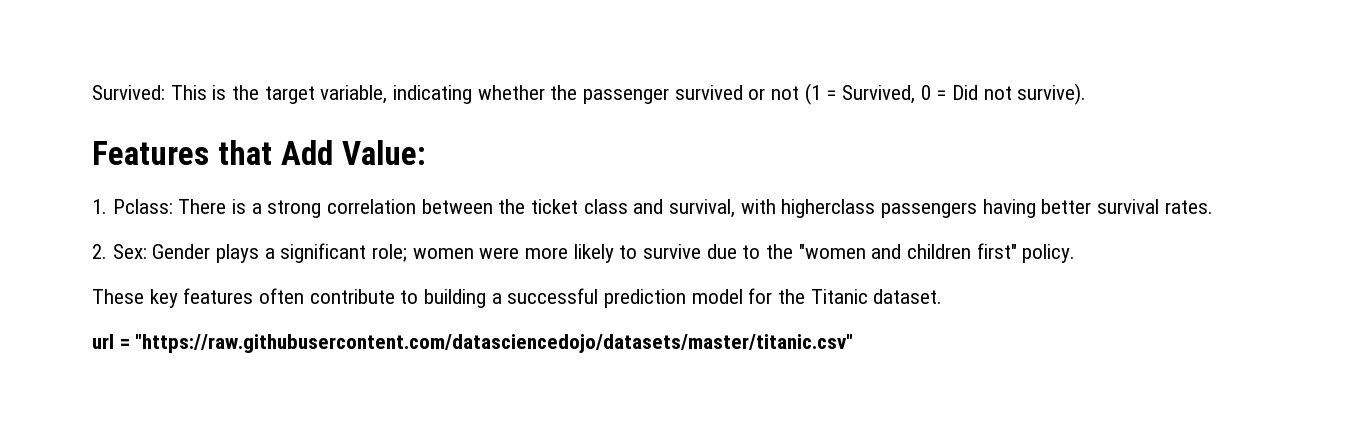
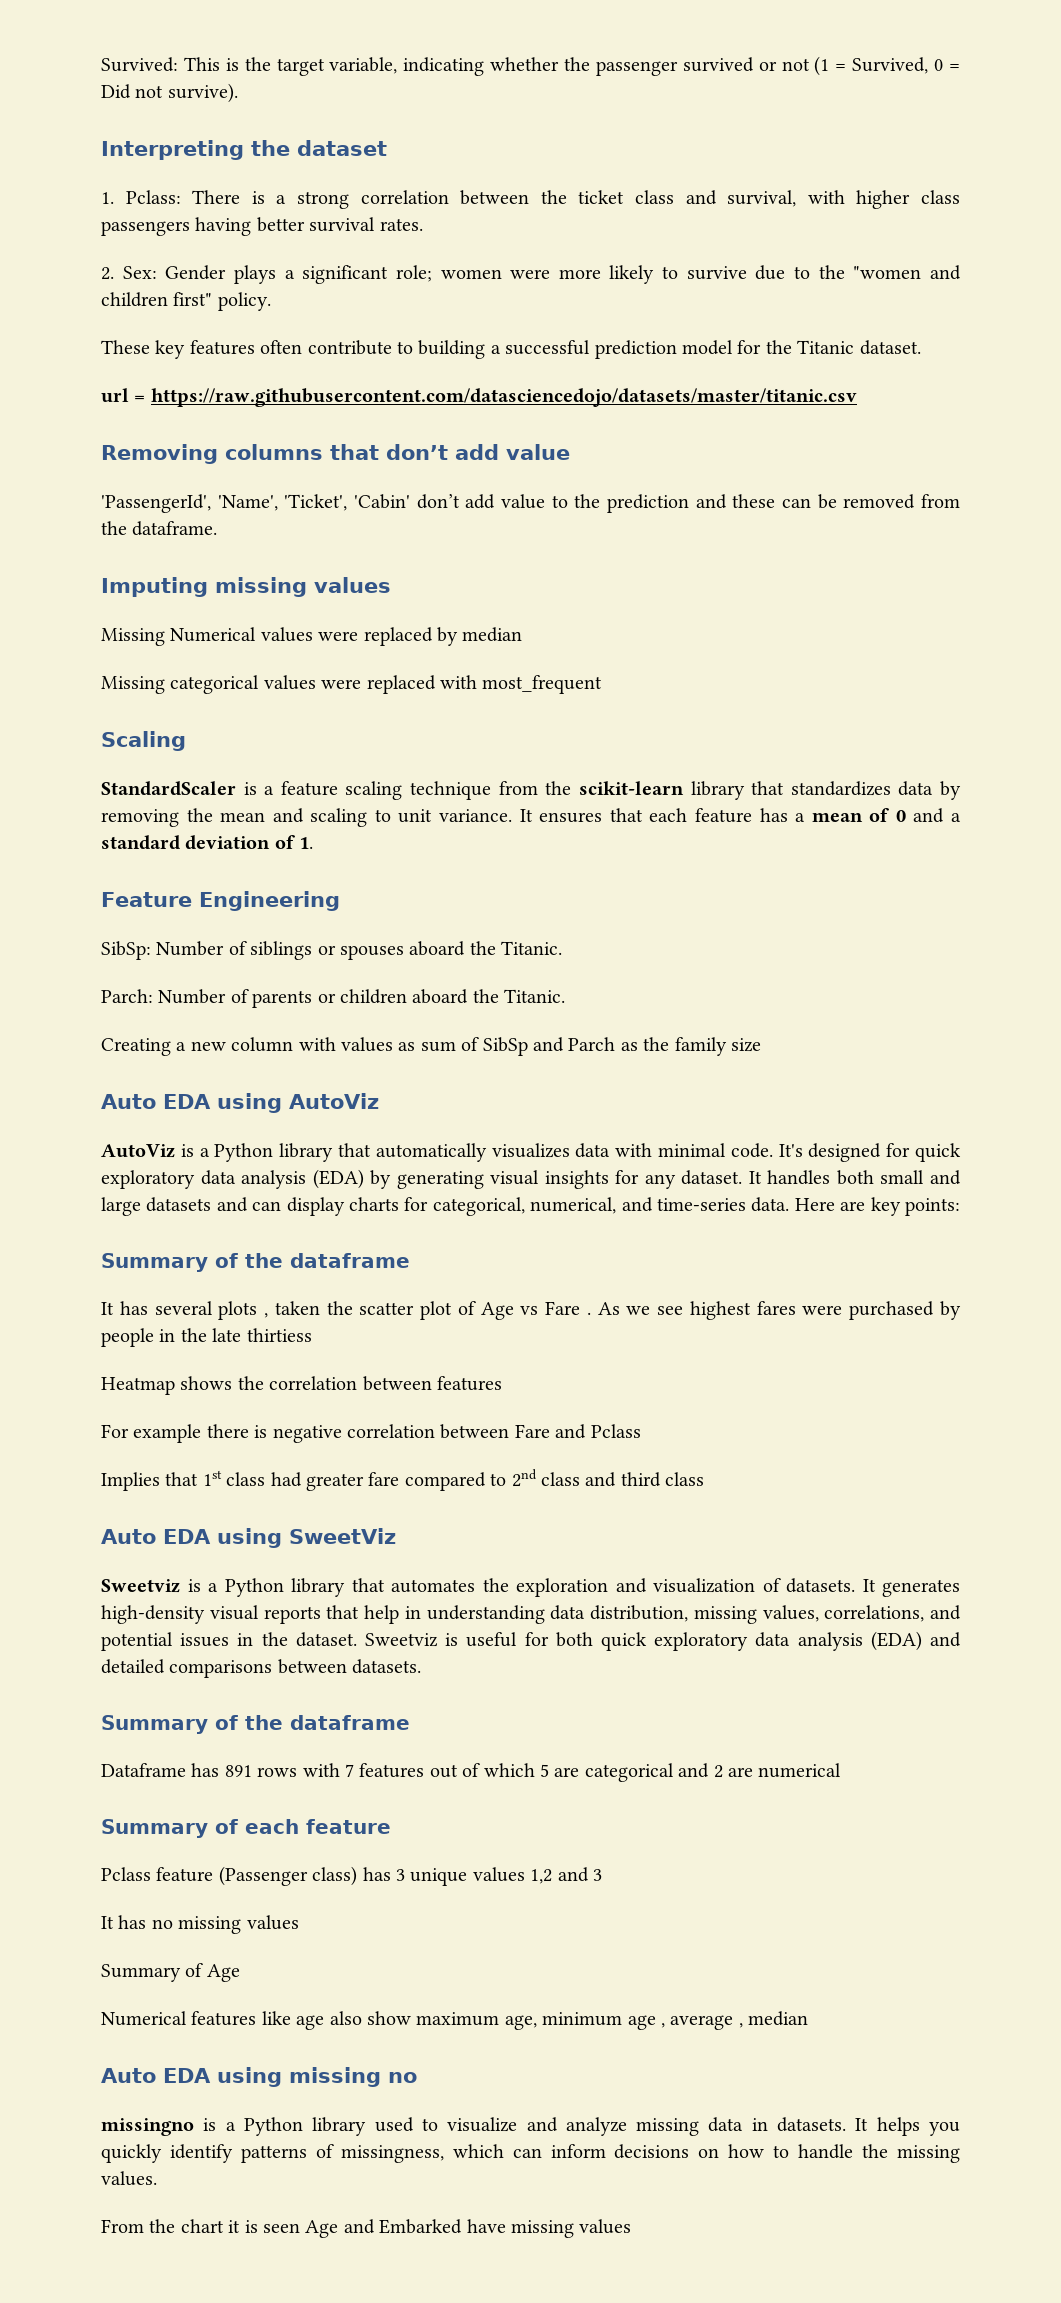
- Features that Add Value:
+ Interpreting the dataset
- 1. Pclass: There is a strong correlation between the ticket class and survival, with higherclass passengers having better survival rates.
+ 1. Pclass: There is a strong correlation between the ticket class and survival, with higher class passengers having better survival rates.
- url = "https://raw.githubusercontent.com/datasciencedojo/datasets/master/titanic.csv"
+ url = https://raw.githubusercontent.com/datasciencedojo/datasets/master/titanic.csv
+ Removing columns that don’t add value
+ 'PassengerId', 'Name', 'Ticket', 'Cabin' don’t add value to the prediction and these can be removed from the dataframe.
+ Imputing missing values
+ Missing Numerical values were replaced by median
+ Missing categorical values were replaced with most_frequent
+ Scaling
+ StandardScaler is a feature scaling technique from the scikit-learn library that standardizes data by removing the mean and scaling to unit variance. It ensures that each feature has a mean of 0 and a standard deviation of 1.
+ Feature Engineering
+ SibSp: Number of siblings or spouses aboard the Titanic.
+ Parch: Number of parents or children aboard the Titanic.
+ Creating a new column with values as sum of SibSp and Parch as the family size
+ Auto EDA using AutoViz
+ AutoViz is a Python library that automatically visualizes data with minimal code. It's designed for quick exploratory data analysis (EDA) by generating visual insights for any dataset. It handles both small and large datasets and can display charts for categorical, numerical, and time-series data. Here are key points:
+ Summary of the dataframe
+ It has several plots , taken the scatter plot of Age vs Fare . As we see highest fares were purchased by people in the late thirtiess
+ Heatmap shows the correlation between features
+ For example there is negative correlation between Fare and Pclass
+ Implies that 1st class had greater fare compared to 2nd class and third class
+ Auto EDA using SweetViz
+ Sweetviz is a Python library that automates the exploration and visualization of datasets. It generates high-density visual reports that help in understanding data distribution, missing values, correlations, and potential issues in the dataset. Sweetviz is useful for both quick exploratory data analysis (EDA) and detailed comparisons between datasets.
+ Summary of the dataframe
+ Dataframe has 891 rows with 7 features out of which 5 are categorical and 2 are numerical
+ Summary of each feature
+ Pclass feature (Passenger class) has 3 unique values 1,2 and 3
+ It has no missing values
+ Summary of Age
+ Numerical features like age also show maximum age, minimum age , average , median
+ Auto EDA using missing no
+ missingno is a Python library used to visualize and analyze missing data in datasets. It helps you quickly identify patterns of missingness, which can inform decisions on how to handle the missing values.
+ From the chart it is seen Age and Embarked have missing values

